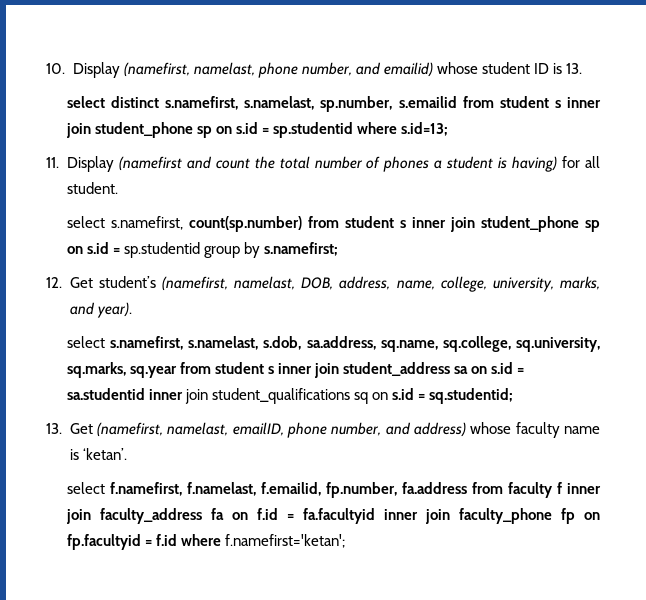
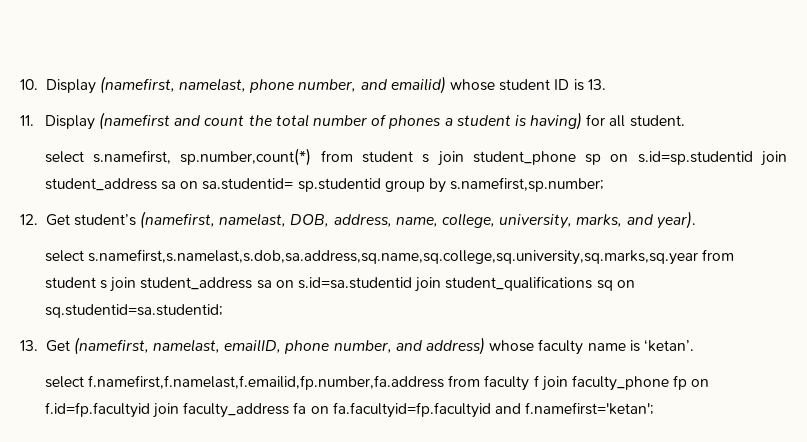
- select distinct s.namefirst, s.namelast, sp.number, s.emailid from student s inner join student_phone sp on s.id = sp.studentid where s.id=13;
- select s.namefirst, count(sp.number) from student s inner join student_phone sp on s.id = sp.studentid group by s.namefirst;
+ select s.namefirst, sp.number,count(*) from student s join student_phone sp on s.id=sp.studentid join student_address sa on sa.studentid= sp.studentid group by s.namefirst,sp.number;
- select s.namefirst, s.namelast, s.dob, sa.address, sq.name, sq.college, sq.university, sq.marks, sq.year from student s inner join student_address sa on s.id = sa.studentid inner join student_qualifications sq on s.id = sq.studentid;
+ select s.namefirst,s.namelast,s.dob,sa.address,sq.name,sq.college,sq.university,sq.marks,sq.year from student s join student_address sa on s.id=sa.studentid join student_qualifications sq on sq.studentid=sa.studentid;
- select f.namefirst, f.namelast, f.emailid, fp.number, fa.address from faculty f inner join faculty_address fa on f.id = fa.facultyid inner join faculty_phone fp on fp.facultyid = f.id where f.namefirst='ketan';
+ select f.namefirst,f.namelast,f.emailid,fp.number,fa.address from faculty f join faculty_phone fp on f.id=fp.facultyid join faculty_address fa on fa.facultyid=fp.facultyid and f.namefirst='ketan';

